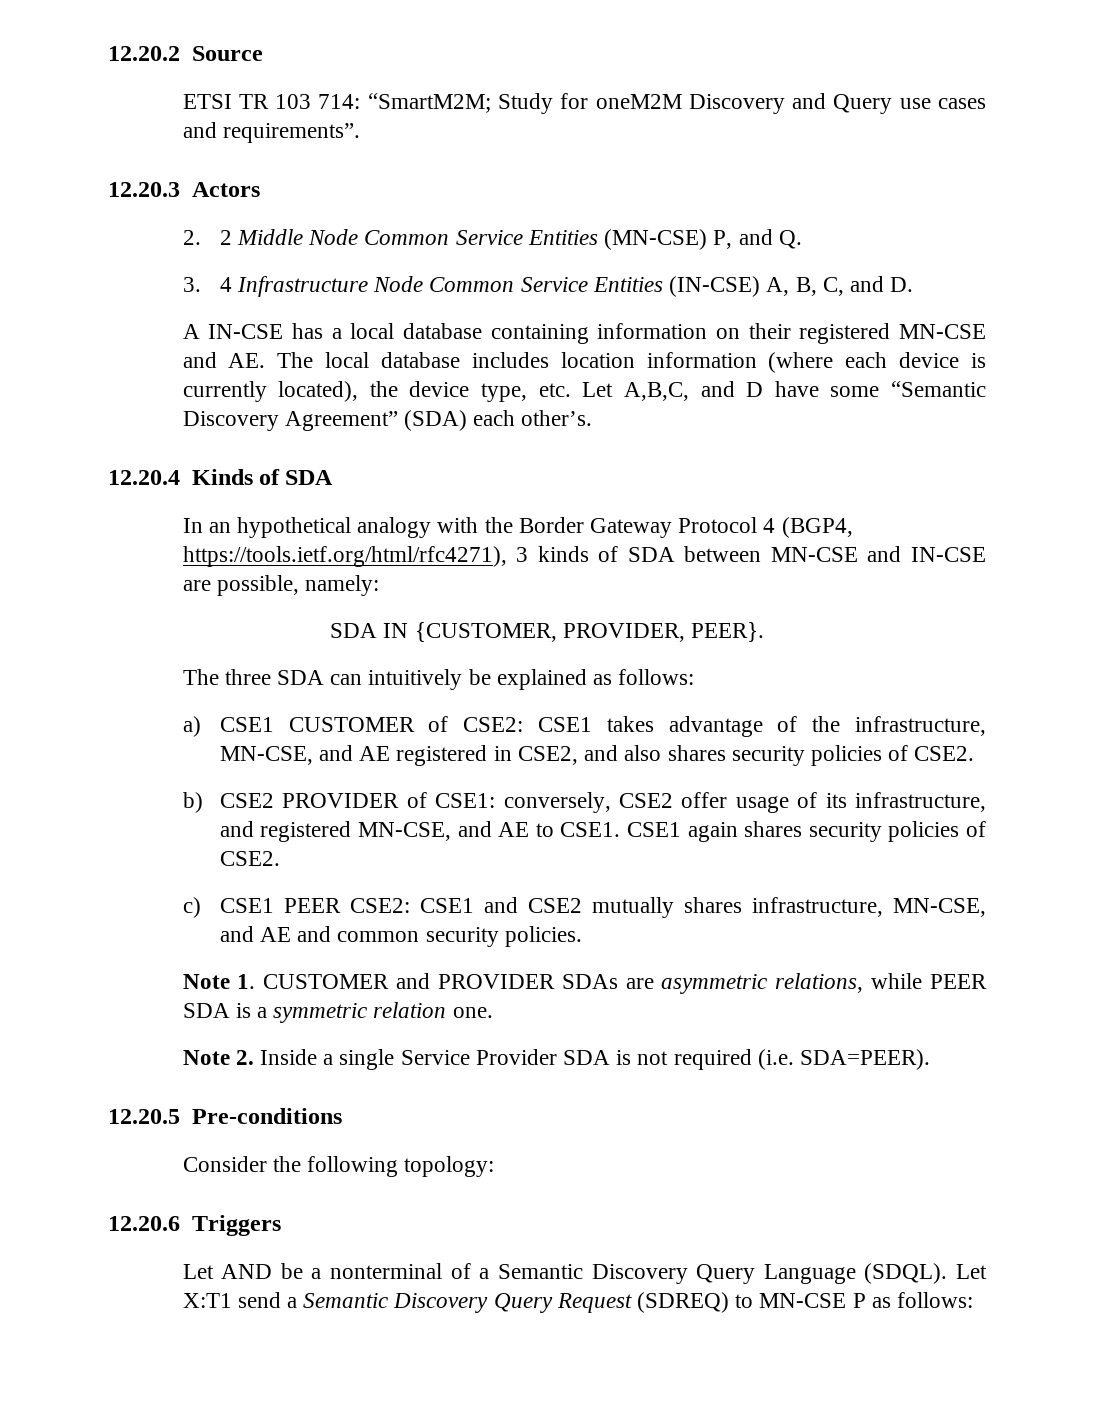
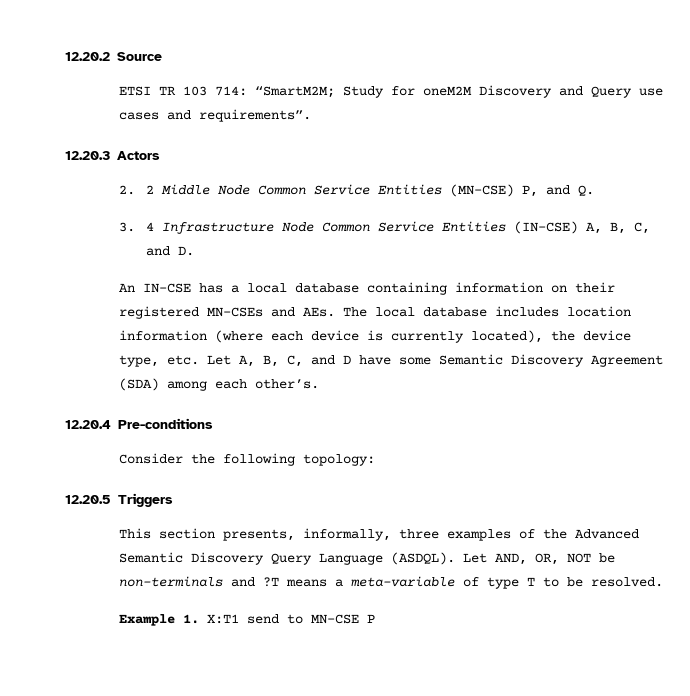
- A IN-CSE has a local database containing information on their registered MN-CSE and AE. The local database includes location information (where each device is currently located), the device type, etc. Let A,B,C, and D have some “Semantic Discovery Agreement” (SDA) each other’s.
- 12.20.4 Kinds of SDA
- In an hypothetical analogy with the Border Gateway Protocol 4 (BGP4, https://tools.ietf.org/html/rfc4271), 3 kinds of SDA between MN-CSE and IN-CSE are possible, namely:
- SDA IN {CUSTOMER, PROVIDER, PEER}.
- The three SDA can intuitively be explained as follows:
- a) CSE1 CUSTOMER of CSE2: CSE1 takes advantage of the infrastructure, MN-CSE, and AE registered in CSE2, and also shares security policies of CSE2.
- b) CSE2 PROVIDER of CSE1: conversely, CSE2 offer usage of its infrastructure, and registered MN-CSE, and AE to CSE1. CSE1 again shares security policies of CSE2.
- c) CSE1 PEER CSE2: CSE1 and CSE2 mutually shares infrastructure, MN-CSE, and AE and common security policies.
- Note 1. CUSTOMER and PROVIDER SDAs are asymmetric relations, while PEER SDA is a symmetric relation one.
- Note 2. Inside a single Service Provider SDA is not required (i.e. SDA=PEER).
- 12.20.5 Pre-conditions
+ An IN-CSE has a local database containing information on their registered MN-CSEs and AEs. The local database includes location information (where each device is currently located), the device type, etc. Let A, B, C, and D have some Semantic Discovery Agreement (SDA) among each other’s.
+ 12.20.4 Pre-conditions
- 12.20.6 Triggers
+ 12.20.5 Triggers
- Let AND be a nonterminal of a Semantic Discovery Query Language (SDQL). Let X:T1 send a Semantic Discovery Query Request (SDREQ) to MN-CSE P as follows:
+ This section presents, informally, three examples of the Advanced Semantic Discovery Query Language (ASDQL). Let AND, OR, NOT be non-terminals and ?T means a meta-variable of type T to be resolved.
+ Example 1. X:T1 send to MN-CSE P

